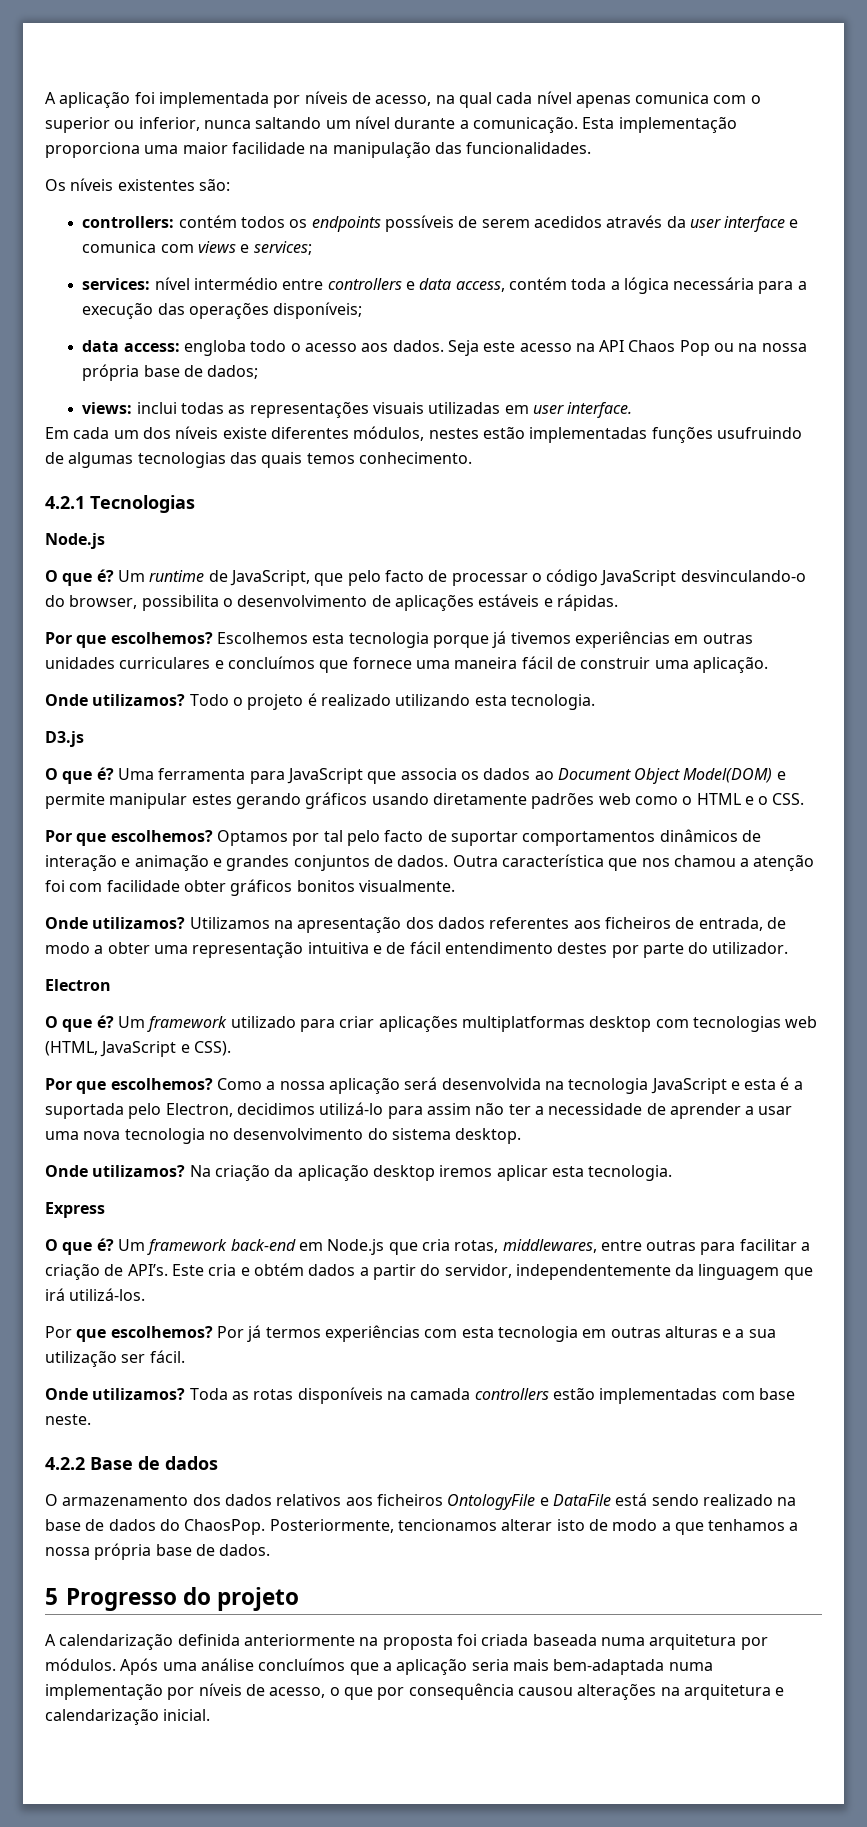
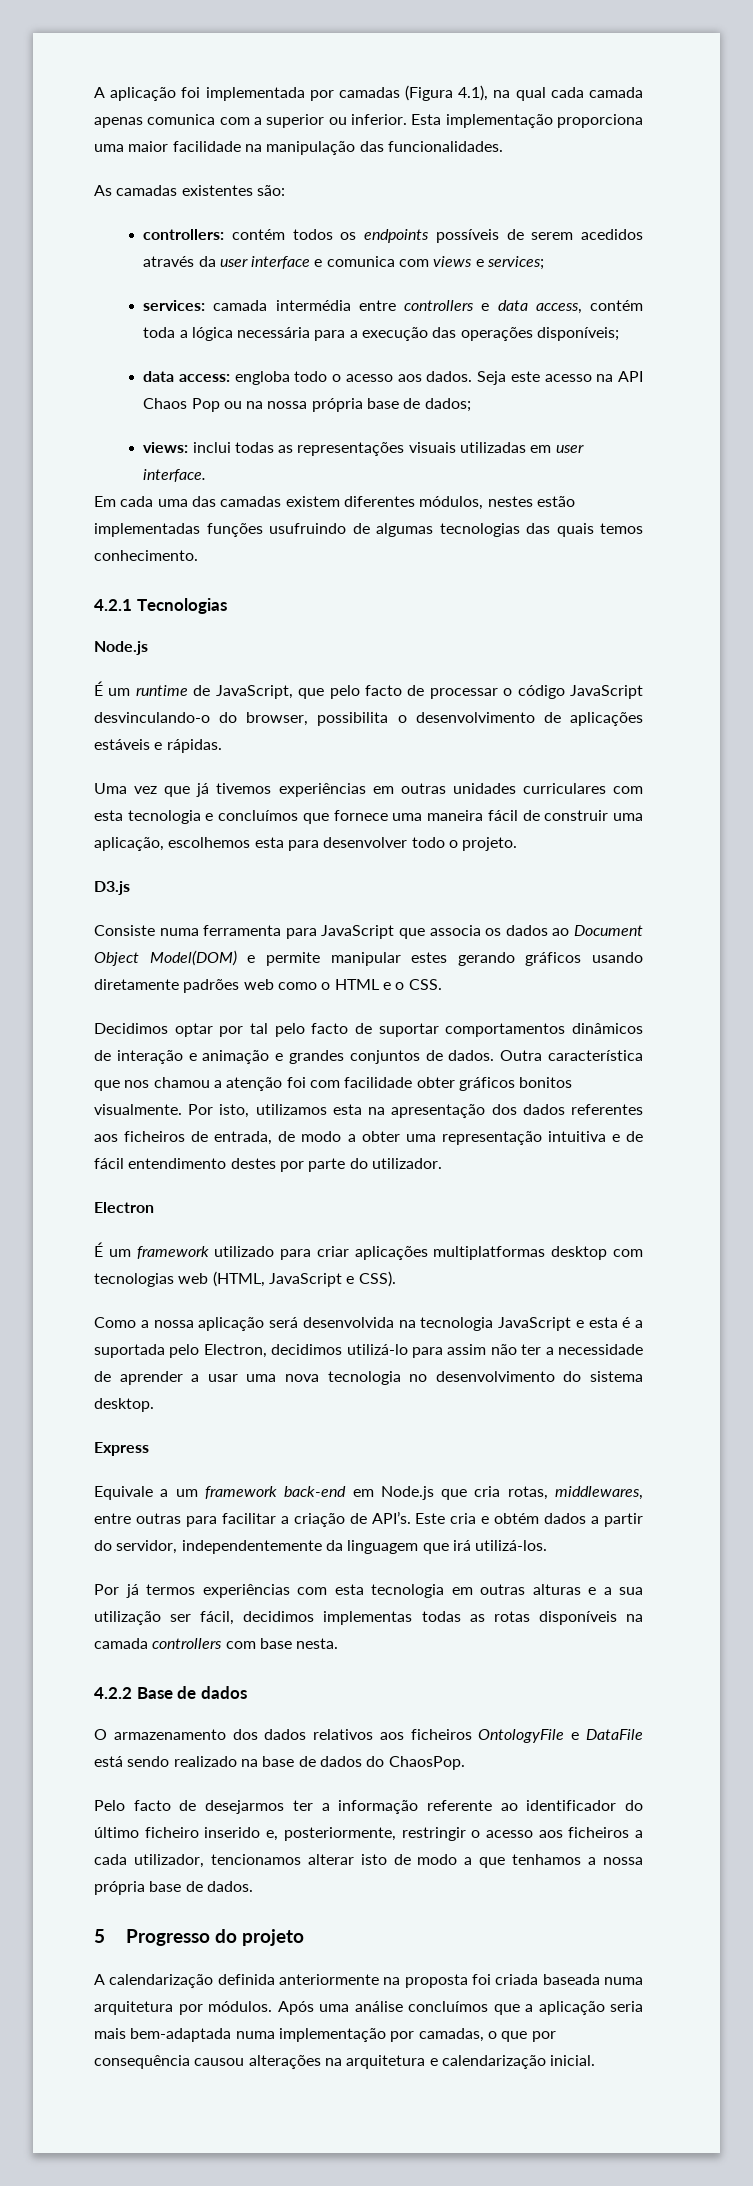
- A aplicação foi implementada por níveis de acesso, na qual cada nível apenas comunica com o superior ou inferior, nunca saltando um nível durante a comunicação.
+ A aplicação foi implementada por camadas (Figura 4.1), na qual cada camada apenas comunica com a superior ou inferior.
- Os níveis existentes são:
+ As camadas existentes são:
- services: nível intermédio entre controllers e data access, contém toda a lógica necessária para a execução das operações disponíveis;
+ services: camada intermédia entre controllers e data access, contém toda a lógica necessária para a execução das operações disponíveis;
- Em cada um dos níveis existe diferentes módulos, nestes estão implementadas funções usufruindo de algumas tecnologias das quais temos conhecimento.
+ Em cada uma das camadas existem diferentes módulos, nestes estão implementadas funções usufruindo de algumas tecnologias das quais temos conhecimento.
- O que é? Um runtime de JavaScript, que pelo facto de processar o código JavaScript desvinculando-o do browser, possibilita o desenvolvimento de aplicações estáveis e rápidas.
+ É um runtime de JavaScript, que pelo facto de processar o código JavaScript desvinculando-o do browser, possibilita o desenvolvimento de aplicações estáveis e rápidas.
- Por que escolhemos? Escolhemos esta tecnologia porque já tivemos experiências em outras unidades curriculares e concluímos que fornece uma maneira fácil de construir uma aplicação.
- Onde utilizamos? Todo o projeto é realizado utilizando esta tecnologia.
+ Uma vez que já tivemos experiências em outras unidades curriculares com esta tecnologia e concluímos que fornece uma maneira fácil de construir uma aplicação, escolhemos esta para desenvolver todo o projeto.
  D3.js
- O que é? Uma ferramenta para JavaScript que associa os dados ao Document Object Model(DOM) e permite manipular estes gerando gráficos usando diretamente padrões web como o HTML e o CSS.
+ Consiste numa ferramenta para JavaScript que associa os dados ao Document Object Model(DOM) e permite manipular estes gerando gráficos usando diretamente padrões web como o HTML e o CSS.
- Por que escolhemos? Optamos por tal pelo facto de suportar comportamentos dinâmicos de interação e animação e grandes conjuntos de dados.
+ Decidimos optar por tal pelo facto de suportar comportamentos dinâmicos de interação e animação e grandes conjuntos de dados.
- Outra característica que nos chamou a atenção foi com facilidade obter gráficos bonitos visualmente.
- Onde utilizamos? Utilizamos na apresentação dos dados referentes aos ficheiros de entrada, de modo a obter uma representação intuitiva e de fácil entendimento destes por parte do utilizador.
+ Outra característica que nos chamou a atenção foi com facilidade obter gráficos bonitos visualmente. Por isto, utilizamos esta na apresentação dos dados referentes aos ficheiros de entrada, de modo a obter uma representação intuitiva e de fácil entendimento destes por parte do utilizador.
- O que é? Um framework utilizado para criar aplicações multiplatformas desktop com tecnologias web (HTML, JavaScript e CSS).
- Por que escolhemos? Como a nossa aplicação será desenvolvida na tecnologia JavaScript e esta é a suportada pelo Electron, decidimos utilizá-lo para assim não ter a necessidade de aprender a usar uma nova tecnologia no desenvolvimento do sistema desktop.
+ É um framework utilizado para criar aplicações multiplatformas desktop com tecnologias web (HTML, JavaScript e CSS).
+ Como a nossa aplicação será desenvolvida na tecnologia JavaScript e esta é a suportada pelo Electron, decidimos utilizá-lo para assim não ter a necessidade de aprender a usar uma nova tecnologia no desenvolvimento do sistema desktop.
- Onde utilizamos? Na criação da aplicação desktop iremos aplicar esta tecnologia.
  Express
- O que é? Um framework back-end em Node.js que cria rotas, middlewares, entre outras para facilitar a criação de API’s.
+ Equivale a um framework back-end em Node.js que cria rotas, middlewares, entre outras para facilitar a criação de API’s.
- Por que escolhemos? Por já termos experiências com esta tecnologia em outras alturas e a sua utilização ser fácil.
- Onde utilizamos? Toda as rotas disponíveis na camada controllers estão implementadas com base neste.
+ Por já termos experiências com esta tecnologia em outras alturas e a sua utilização ser fácil, decidimos implementas todas as rotas disponíveis na camada controllers com base nesta.
- O armazenamento dos dados relativos aos ficheiros OntologyFile e DataFile está sendo realizado na base de dados do ChaosPop. Posteriormente, tencionamos alterar isto de modo a que tenhamos a nossa própria base de dados.
+ O armazenamento dos dados relativos aos ficheiros OntologyFile e DataFile está sendo realizado na base de dados do ChaosPop.
+ Pelo facto de desejarmos ter a informação referente ao identificador do último ficheiro inserido e, posteriormente, restringir o acesso aos ficheiros a cada utilizador, tencionamos alterar isto de modo a que tenhamos a nossa própria base de dados.
- Após uma análise concluímos que a aplicação seria mais bem-adaptada numa implementação por níveis de acesso, o que por consequência causou alterações na arquitetura e calendarização inicial.
+ Após uma análise concluímos que a aplicação seria mais bem-adaptada numa implementação por camadas, o que por consequência causou alterações na arquitetura e calendarização inicial.

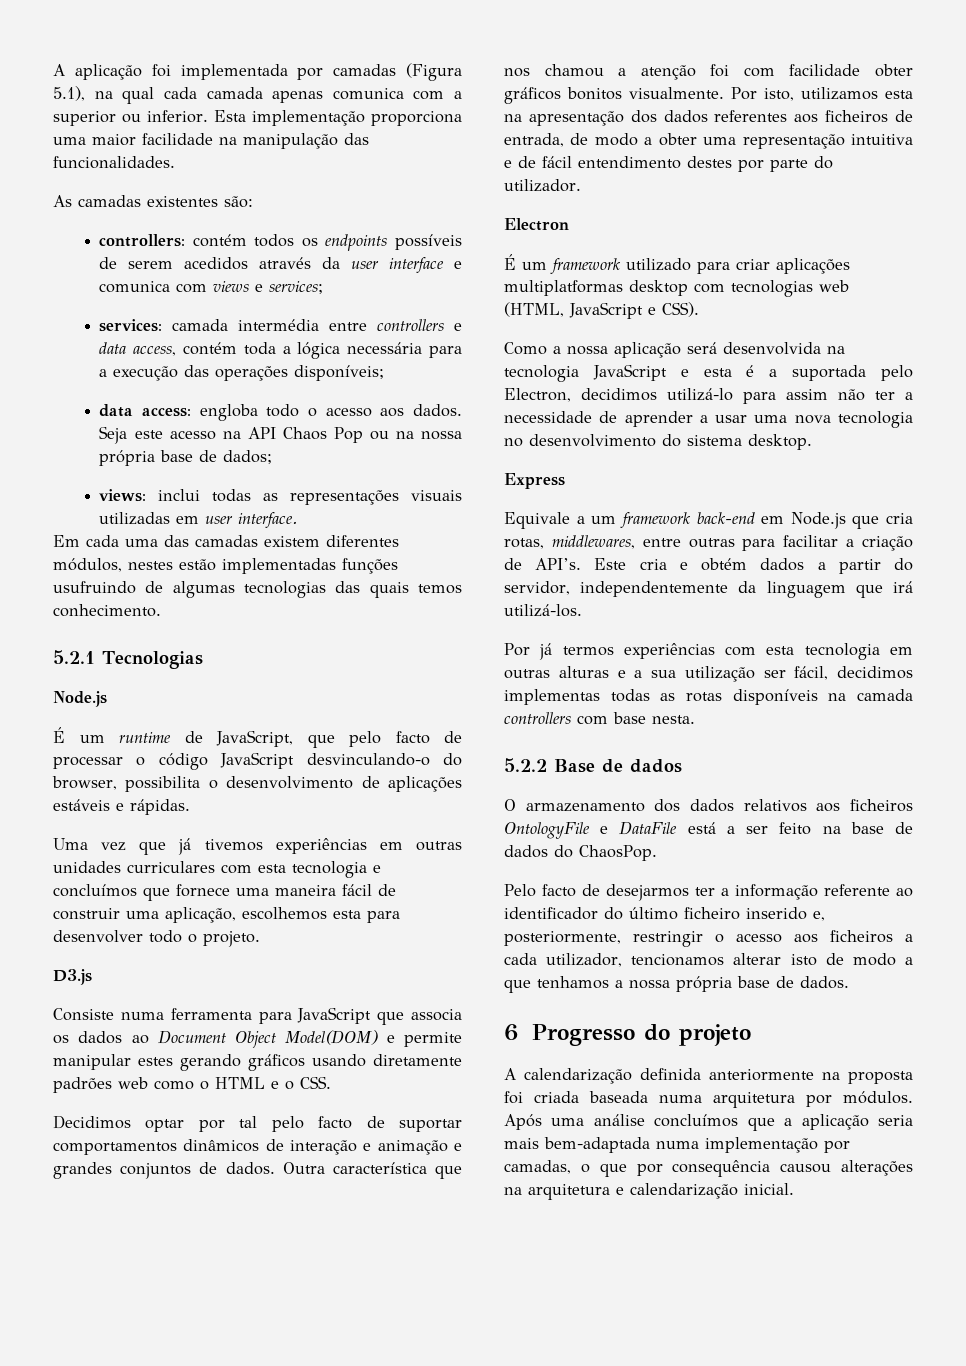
- A aplicação foi implementada por camadas (Figura 4.1), na qual cada camada apenas comunica com a superior ou inferior.
+ A aplicação foi implementada por camadas (Figura 5.1), na qual cada camada apenas comunica com a superior ou inferior.
- 4.2.1 Tecnologias
+ 5.2.1 Tecnologias
- 4.2.2 Base de dados
+ 5.2.2 Base de dados
- O armazenamento dos dados relativos aos ficheiros OntologyFile e DataFile está sendo realizado na base de dados do ChaosPop.
+ O armazenamento dos dados relativos aos ficheiros OntologyFile e DataFile está a ser feito na base de dados do ChaosPop.
- 5 Progresso do projeto
+ 6 Progresso do projeto

